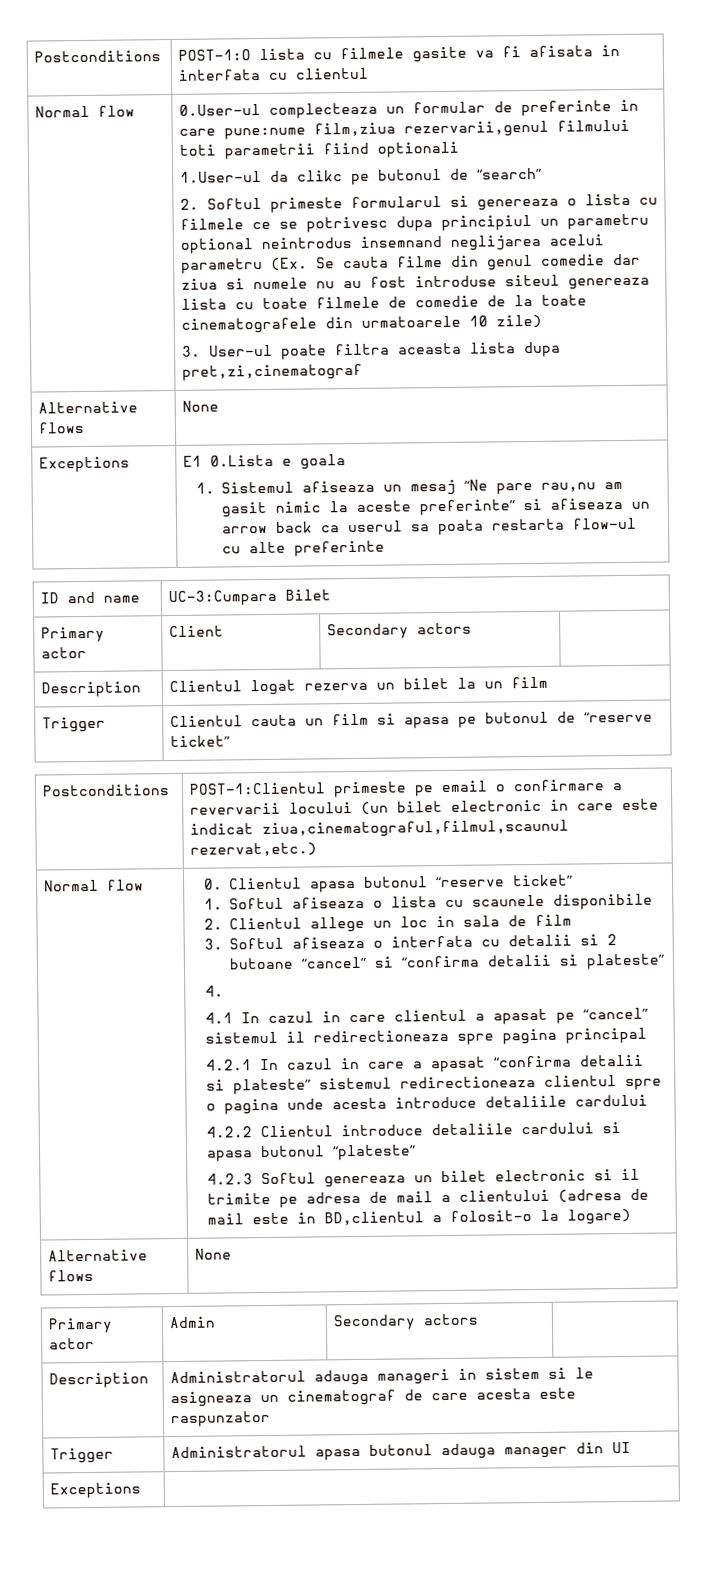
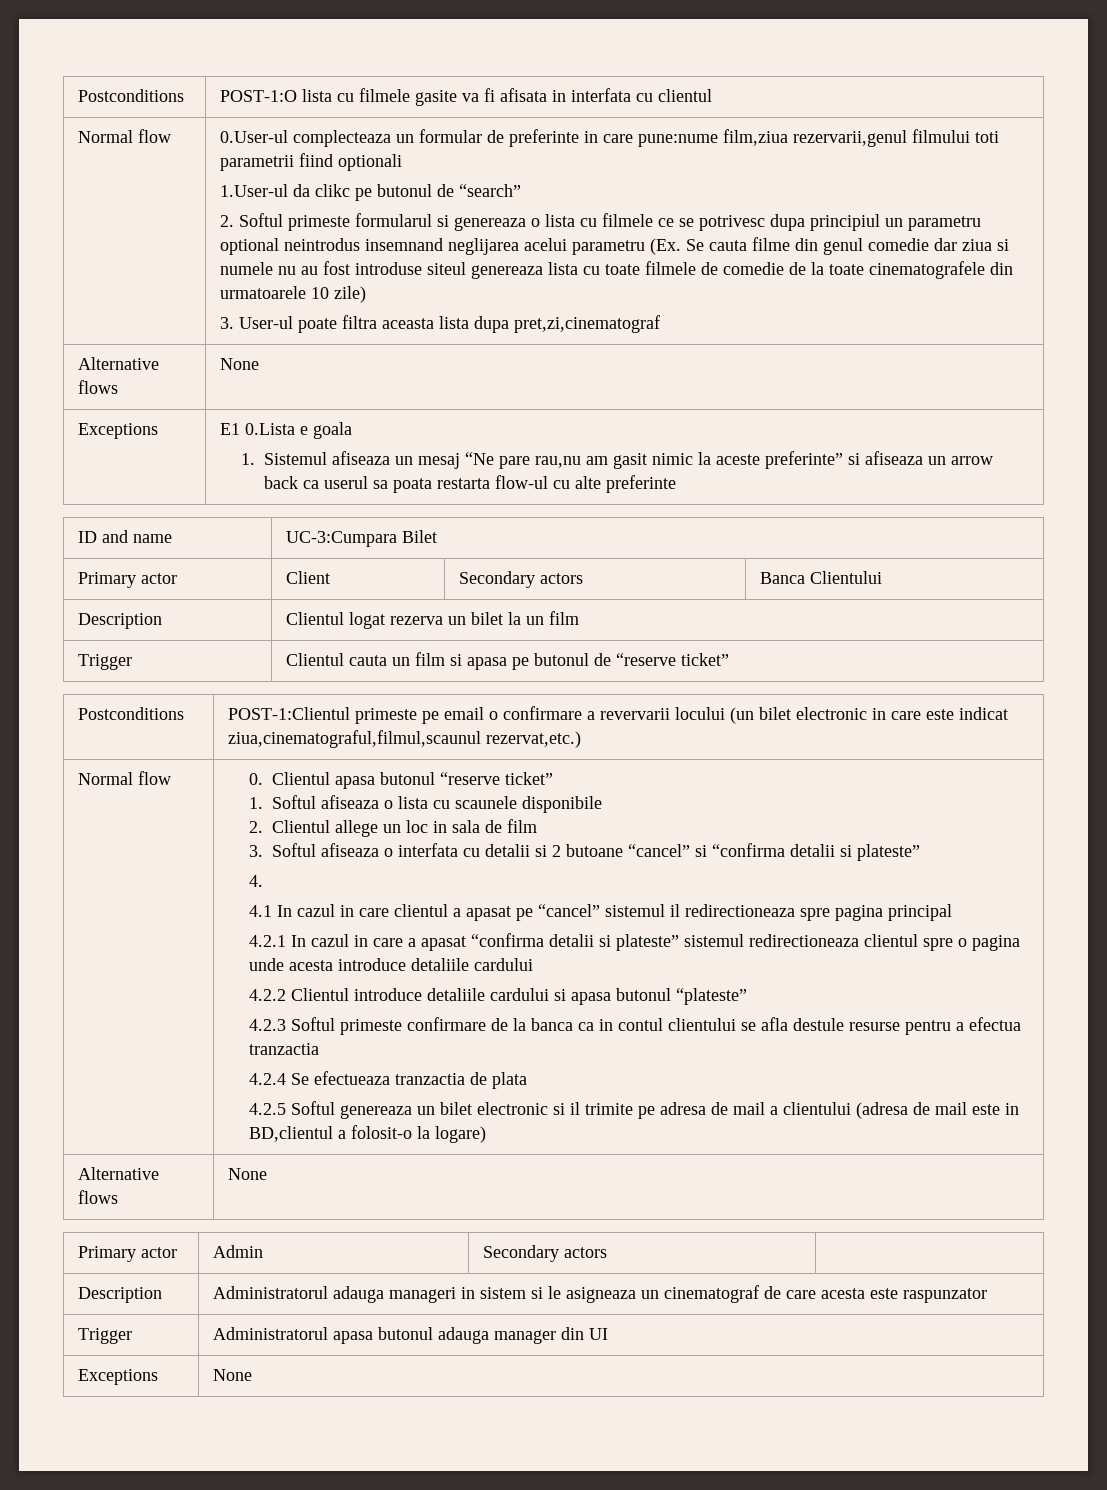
- Primary actor | Client | Secondary actors |
+ Primary actor | Client | Secondary actors | Banca Clientului
- 4.2.3 Softul genereaza un bilet electronic si il trimite pe adresa de mail a clientului (adresa de mail este in BD,clientul a folosit-o la logare)
+ 4.2.3 Softul primeste confirmare de la banca ca in contul clientului se afla destule resurse pentru a efectua tranzactia
+ 4.2.4 Se efectueaza tranzactia de plata
+ 4.2.5 Softul genereaza un bilet electronic si il trimite pe adresa de mail a clientului (adresa de mail este in BD,clientul a folosit-o la logare)
  Trigger | Administratorul apasa butonul adauga manager din UI
- Exceptions |
+ Exceptions | None

